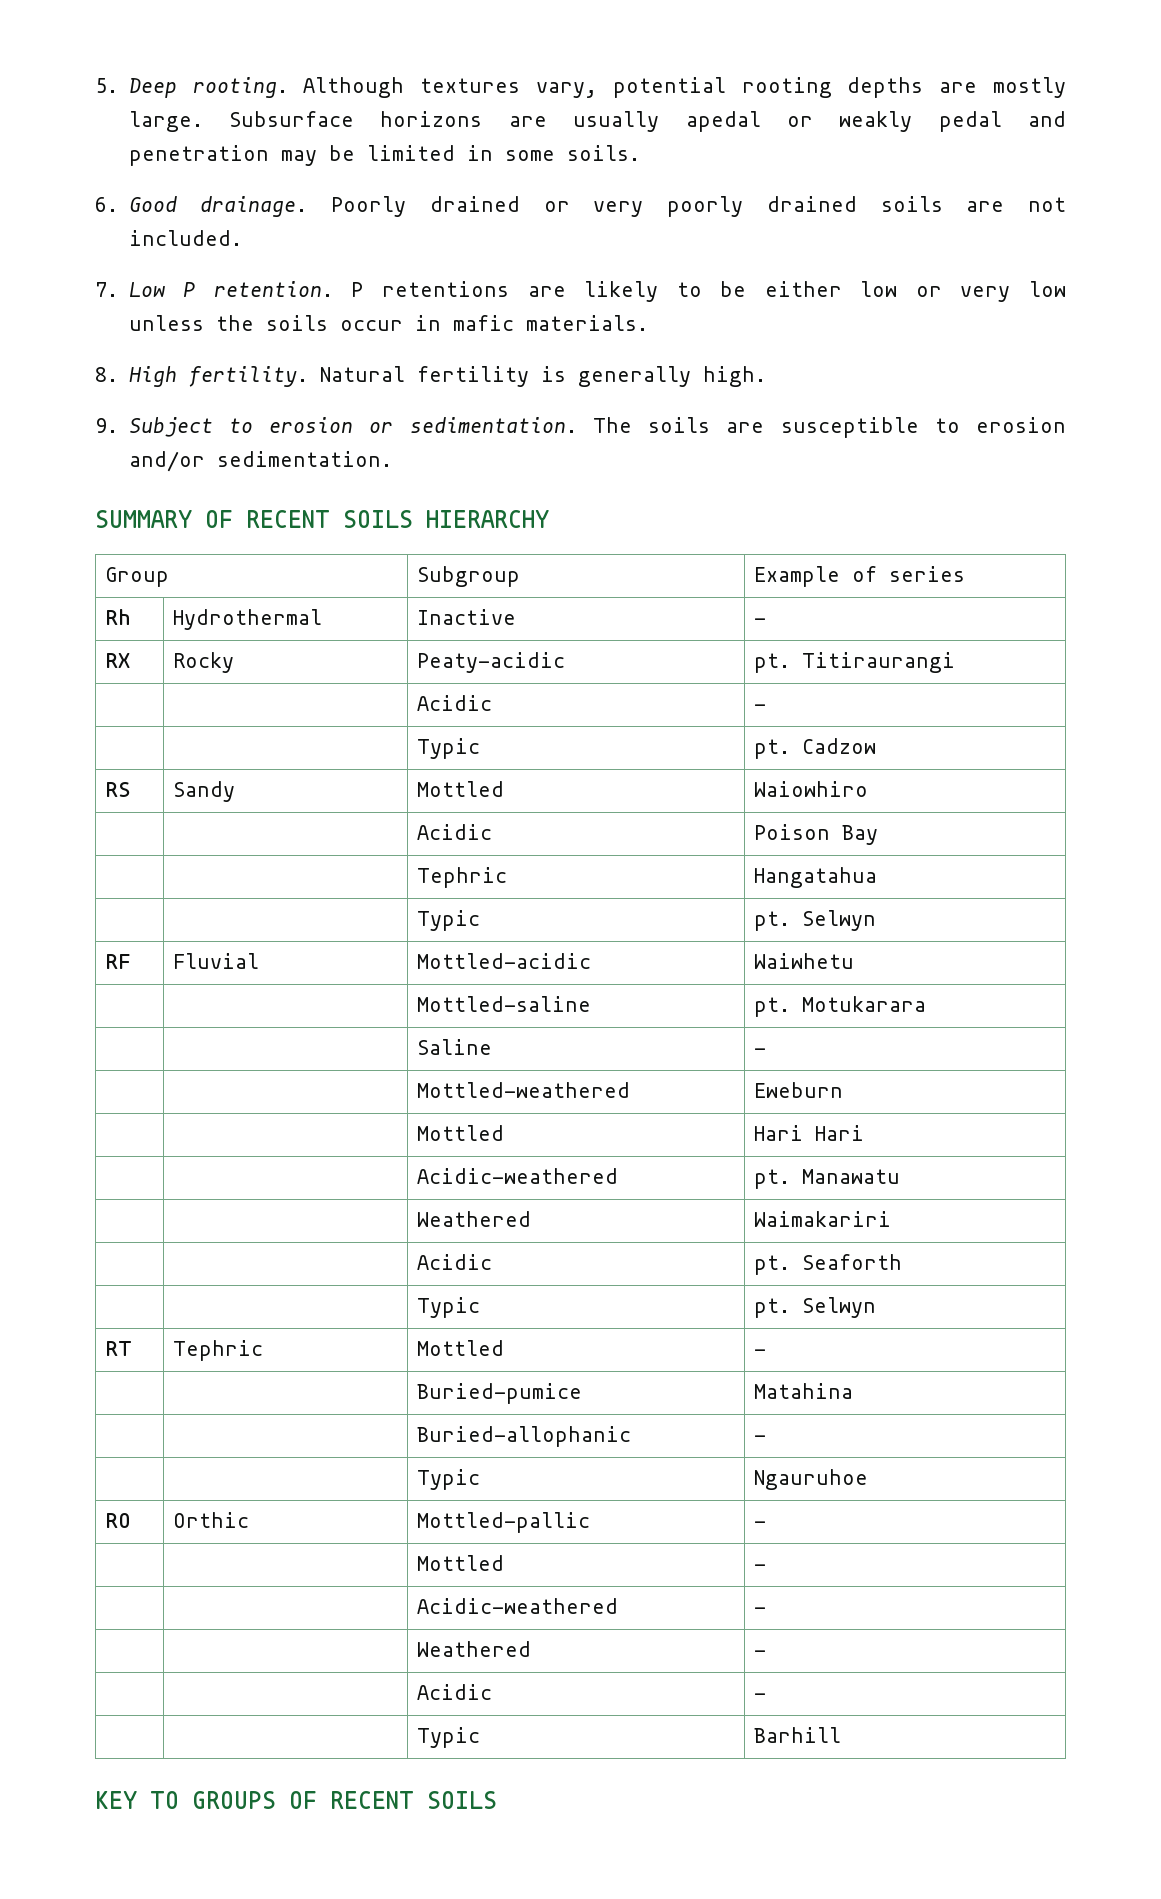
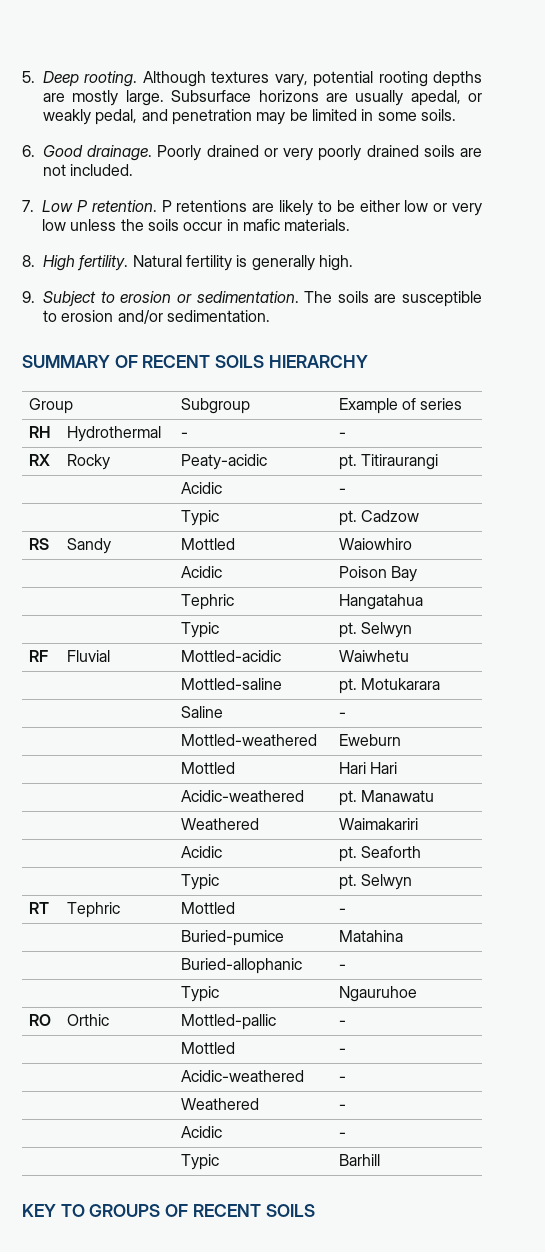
- Subsurface horizons are usually apedal or weakly pedal and penetration may be limited in some soils.
+ Subsurface horizons are usually apedal, or weakly pedal, and penetration may be limited in some soils.
- Rh | Hydrothermal | Inactive | -
+ RH | Hydrothermal | - | -

